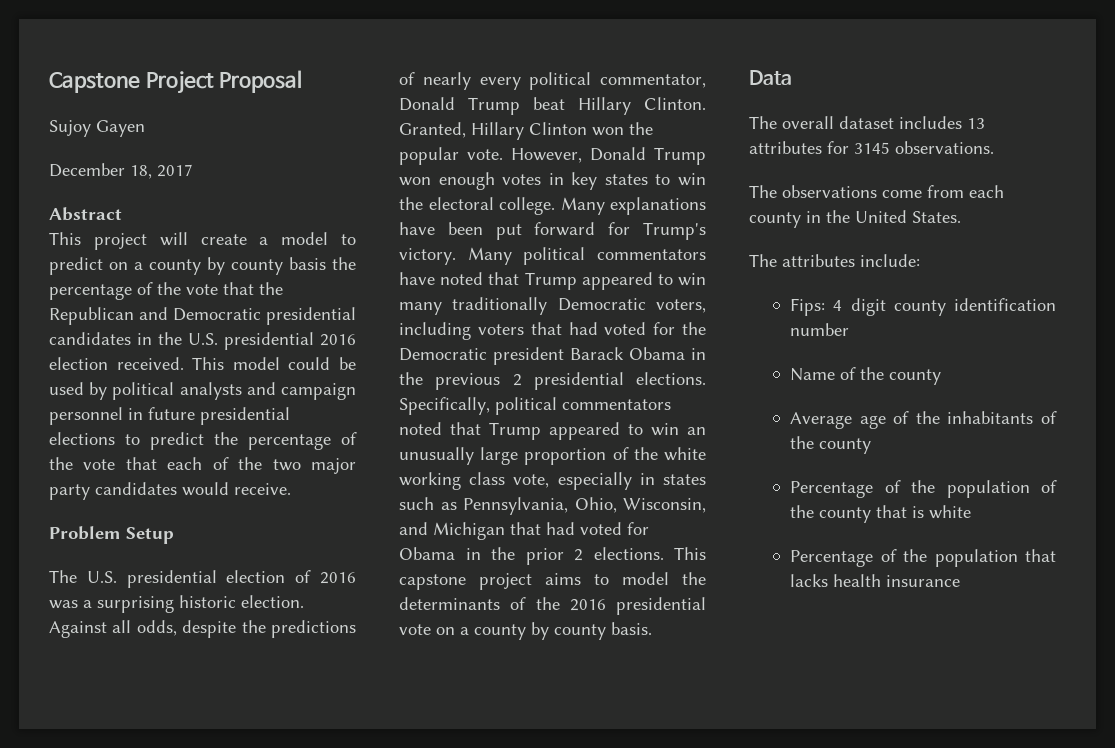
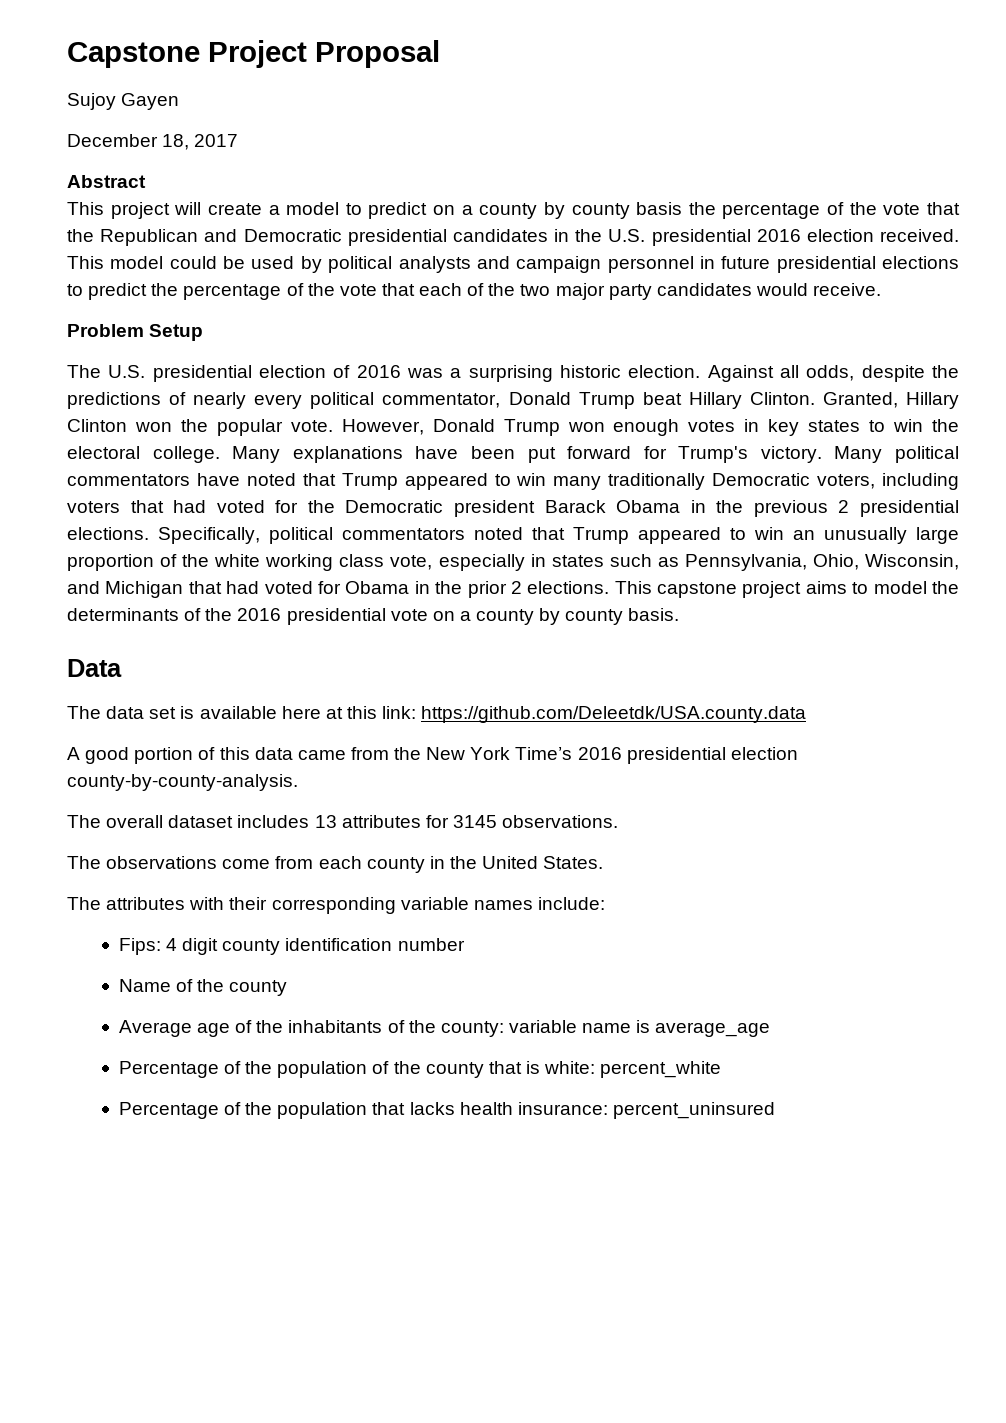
+ The data set is available here at this link: https://github.com/Deleetdk/USA.county.data
+ A good portion of this data came from the New York Time’s 2016 presidential election county-by-county-analysis.
- The attributes include:
+ The attributes with their corresponding variable names include:
- Average age of the inhabitants of the county
+ Average age of the inhabitants of the county: variable name is average_age
- Percentage of the population of the county that is white
+ Percentage of the population of the county that is white: percent_white
- Percentage of the population that lacks health insurance
+ Percentage of the population that lacks health insurance: percent_uninsured

